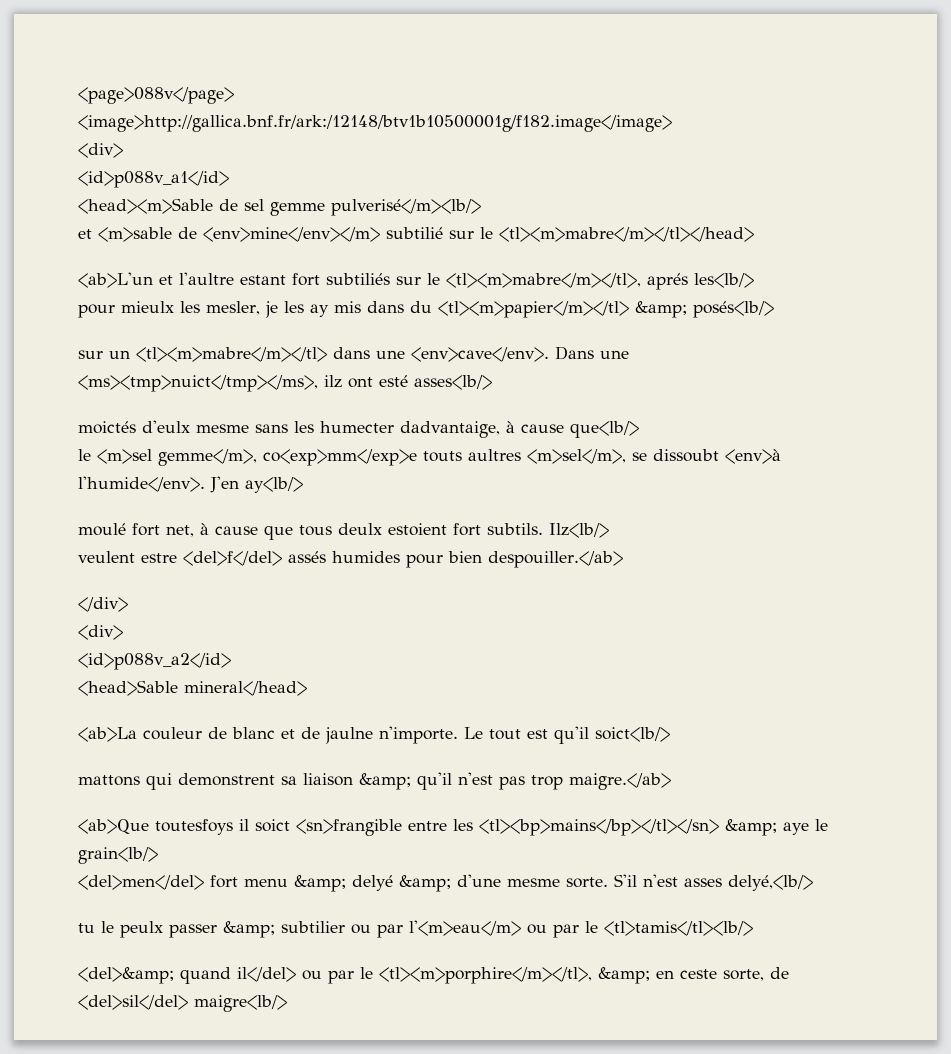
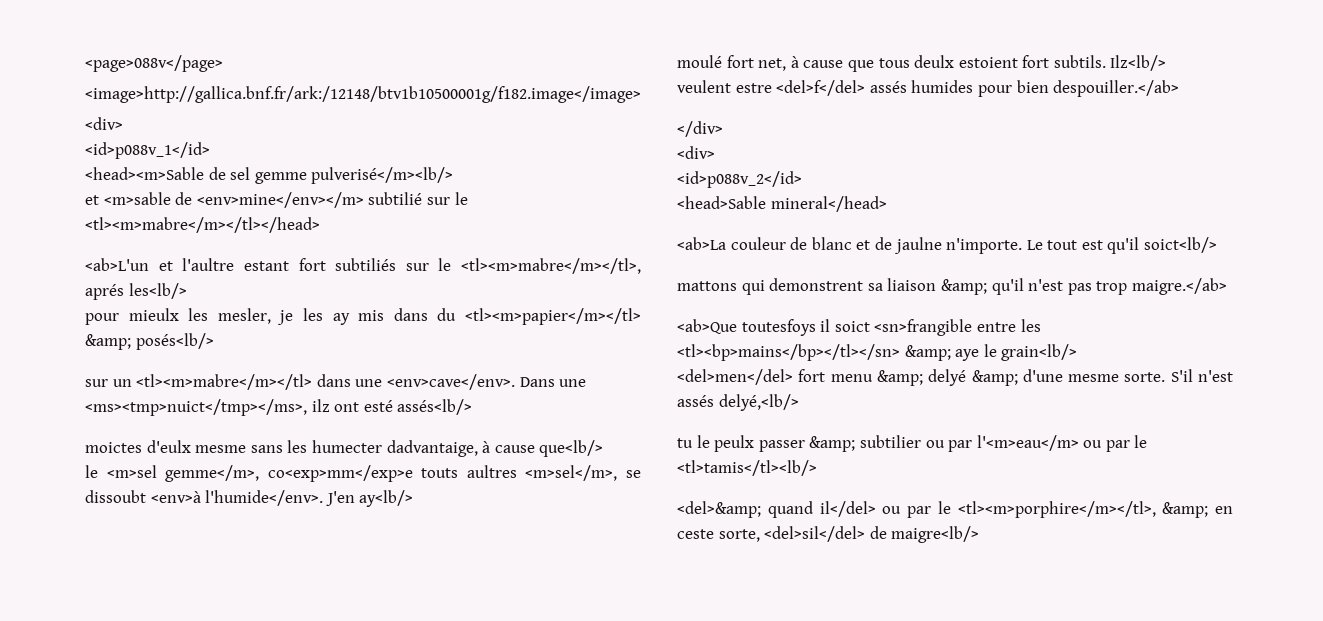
- <id>p088v_a1</id>
+ <id>p088v_1</id>
- Dans une <ms><tmp>nuict</tmp></ms>, ilz ont esté asses<lb/>
- moictés d'eulx mesme sans les humecter dadvantaige, à cause que<lb/>
+ Dans une <ms><tmp>nuict</tmp></ms>, ilz ont esté assés<lb/>
+ moictes d'eulx mesme sans les humecter dadvantaige, à cause que<lb/>
- <id>p088v_a2</id>
+ <id>p088v_2</id>
- S'il n'est asses delyé,<lb/>
+ S'il n'est assés delyé,<lb/>
- <del>&amp; quand il</del> ou par le <tl><m>porphire</m></tl>, &amp; en ceste sorte, de <del>sil</del> maigre<lb/>
+ <del>&amp; quand il</del> ou par le <tl><m>porphire</m></tl>, &amp; en ceste sorte, <del>sil</del> de maigre<lb/>

